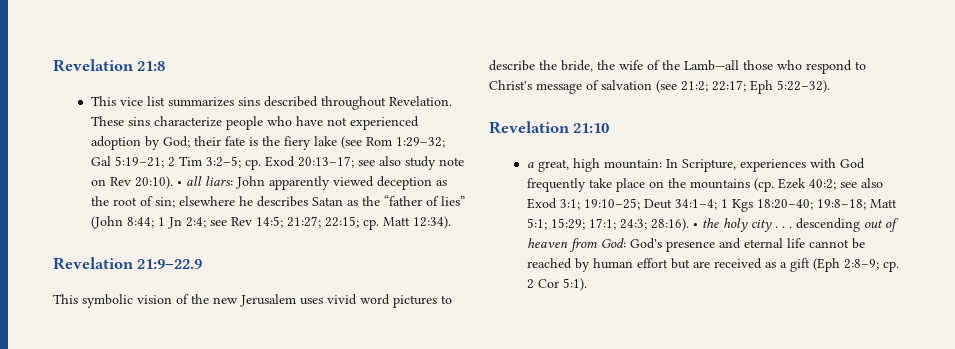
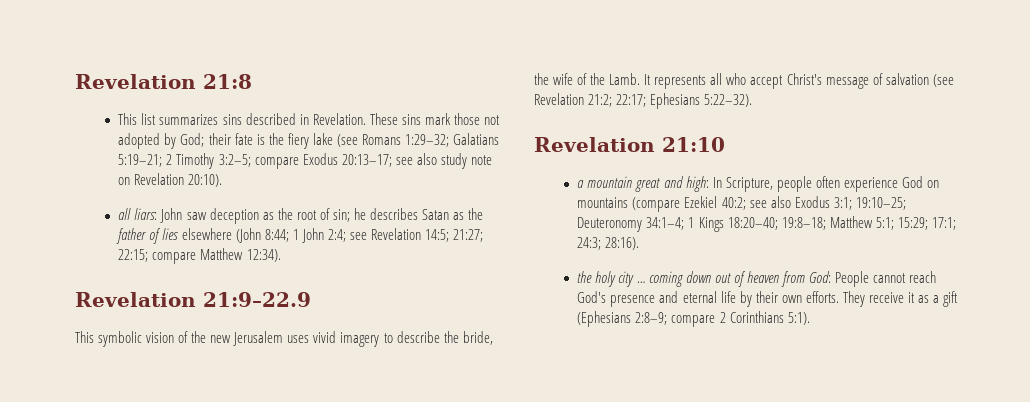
- This vice list summarizes sins described throughout Revelation.
+ This list summarizes sins described in Revelation.
- These sins characterize people who have not experienced adoption by God; their fate is the fiery lake (see Rom 1:29–32; Gal 5:19–21; 2 Tim 3:2–5; cp. Exod 20:13–17; see also study note on Rev 20:10). • all liars: John apparently viewed deception as the root of sin; elsewhere he describes Satan as the “father of lies” (John 8:44; 1 Jn 2:4; see Rev 14:5; 21:27; 22:15; cp. Matt 12:34).
+ These sins mark those not adopted by God; their fate is the fiery lake (see Romans 1:29–32; Galatians 5:19–21; 2 Timothy 3:2–5; compare Exodus 20:13–17; see also study note on Revelation 20:10).
+ all liars: John saw deception as the root of sin; he describes Satan as the father of lies elsewhere (John 8:44; 1 John 2:4; see Revelation 14:5; 21:27; 22:15; compare Matthew 12:34).
- This symbolic vision of the new Jerusalem uses vivid word pictures to describe the bride, the wife of the Lamb—all those who respond to Christ's message of salvation (see 21:2; 22:17; Eph 5:22–32).
+ This symbolic vision of the new Jerusalem uses vivid imagery to describe the bride, the wife of the Lamb. It represents all who accept Christ's message of salvation (see Revelation 21:2; 22:17; Ephesians 5:22–32).
- a great, high mountain: In Scripture, experiences with God frequently take place on the mountains (cp. Ezek 40:2; see also Exod 3:1; 19:10–25; Deut 34:1–4; 1 Kgs 18:20–40; 19:8–18; Matt 5:1; 15:29; 17:1; 24:3; 28:16). • the holy city . . . descending out of heaven from God: God's presence and eternal life cannot be reached by human effort but are received as a gift (Eph 2:8–9; cp. 2 Cor 5:1).
+ a mountain great and high: In Scripture, people often experience God on mountains (compare Ezekiel 40:2; see also Exodus 3:1; 19:10–25; Deuteronomy 34:1–4; 1 Kings 18:20–40; 19:8–18; Matthew 5:1; 15:29; 17:1; 24:3; 28:16).
+ the holy city … coming down out of heaven from God: People cannot reach God's presence and eternal life by their own efforts. They receive it as a gift (Ephesians 2:8–9; compare 2 Corinthians 5:1).

